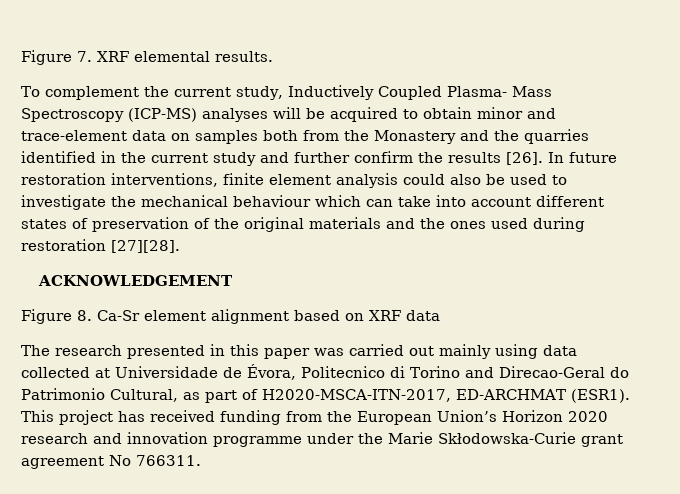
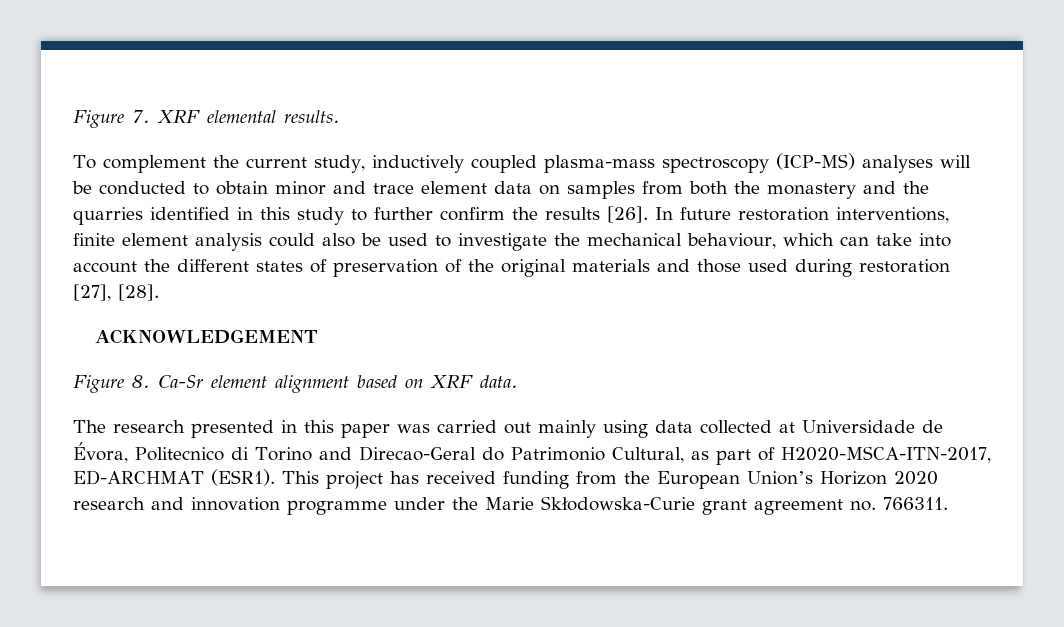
- To complement the current study, Inductively Coupled Plasma- Mass Spectroscopy (ICP-MS) analyses will be acquired to obtain minor and trace-element data on samples both from the Monastery and the quarries identified in the current study and further confirm the results [26].
+ To complement the current study, inductively coupled plasma-mass spectroscopy (ICP-MS) analyses will be conducted to obtain minor and trace element data on samples from both the monastery and the quarries identified in this study to further confirm the results [26].
- In future restoration interventions, finite element analysis could also be used to investigate the mechanical behaviour which can take into account different states of preservation of the original materials and the ones used during restoration [27][28].
+ In future restoration interventions, finite element analysis could also be used to investigate the mechanical behaviour, which can take into account the different states of preservation of the original materials and those used during restoration [27], [28].
- Figure 8. Ca-Sr element alignment based on XRF data
+ Figure 8. Ca-Sr element alignment based on XRF data.
- This project has received funding from the European Union’s Horizon 2020 research and innovation programme under the Marie Skłodowska-Curie grant agreement No 766311.
+ This project has received funding from the European Union’s Horizon 2020 research and innovation programme under the Marie Skłodowska-Curie grant agreement no. 766311.

